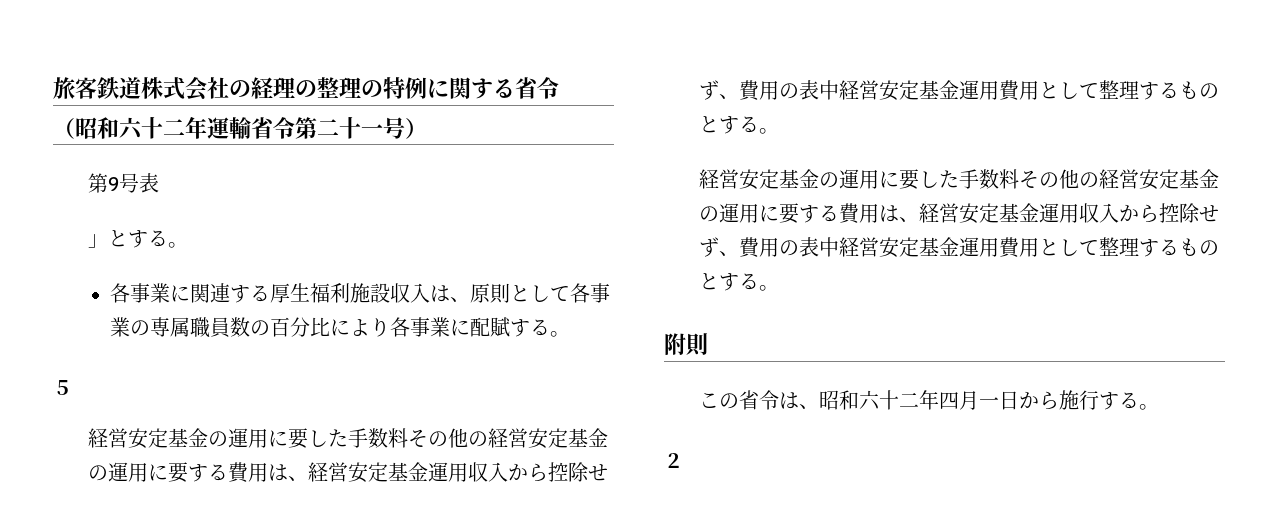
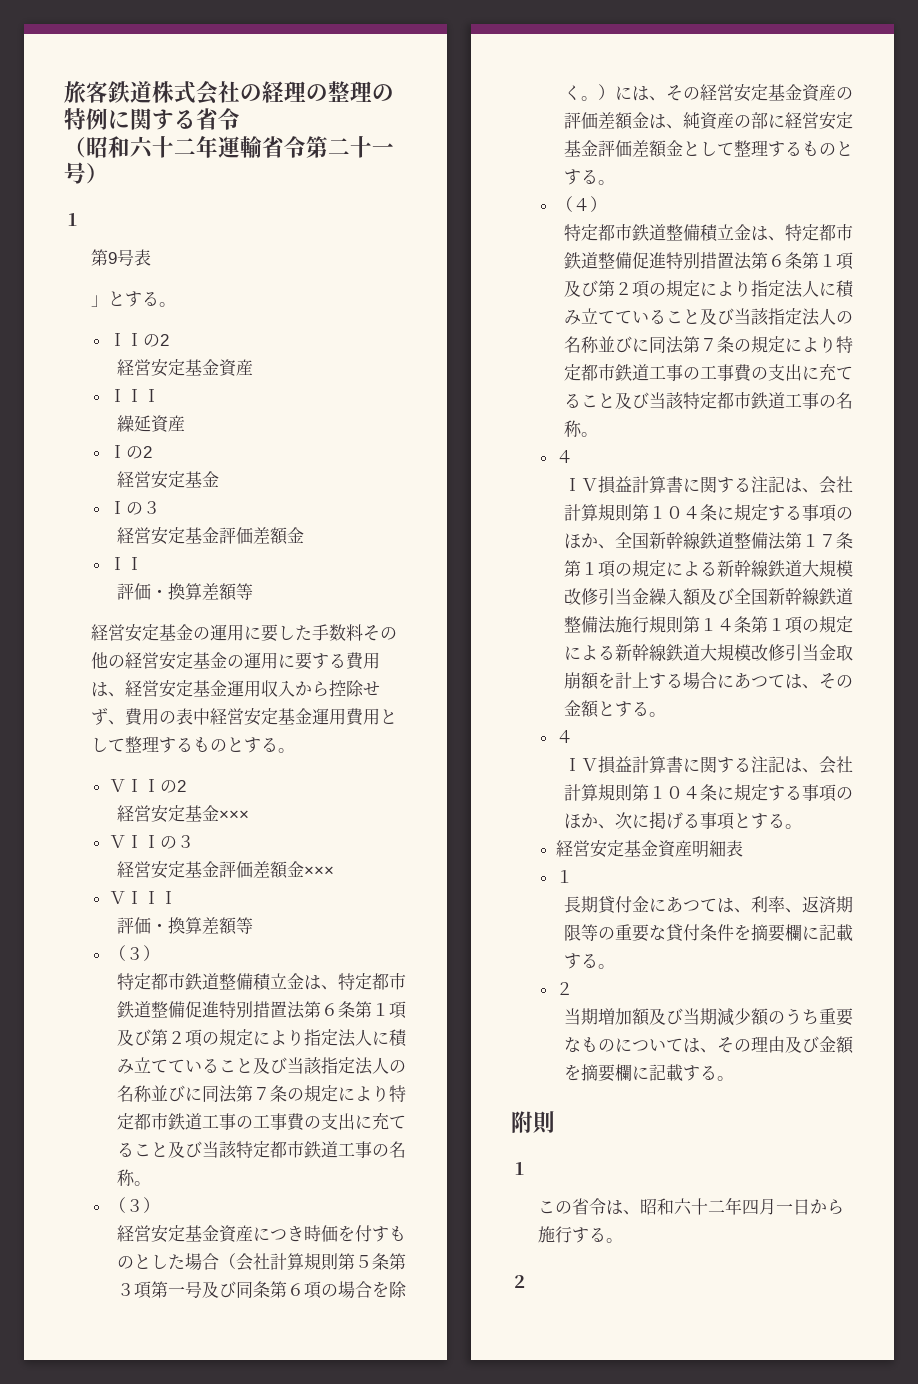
  （昭和六十二年運輸省令第二十一号）
+ １
  」とする。
- 各事業に関連する厚生福利施設収入は、原則として各事業の専属職員数の百分比により各事業に配賦する。
- ５
+ ＩＩの2
+ 経営安定基金資産
+ ＩＩＩ
+ 繰延資産
+ Ｉの2
+ 経営安定基金
+ Ｉの３
+ 経営安定基金評価差額金
+ ＩＩ
+ 評価・換算差額等
  経営安定基金の運用に要した手数料その他の経営安定基金の運用に要する費用は、経営安定基金運用収入から控除せず、費用の表中経営安定基金運用費用として整理するものとする。
- 経営安定基金の運用に要した手数料その他の経営安定基金の運用に要する費用は、経営安定基金運用収入から控除せず、費用の表中経営安定基金運用費用として整理するものとする。
+ ＶＩＩの2
+ 経営安定基金×××
+ ＶＩＩの３
+ 経営安定基金評価差額金×××
+ ＶＩＩＩ
+ 評価・換算差額等
+ （３）
+ 特定都市鉄道整備積立金は、特定都市鉄道整備促進特別措置法第６条第１項及び第２項の規定により指定法人に積み立てていること及び当該指定法人の名称並びに同法第７条の規定により特定都市鉄道工事の工事費の支出に充てること及び当該特定都市鉄道工事の名称。
+ （３）
+ 経営安定基金資産につき時価を付すものとした場合（会社計算規則第５条第３項第一号及び同条第６項の場合を除く。）には、その経営安定基金資産の評価差額金は、純資産の部に経営安定基金評価差額金として整理するものとする。
+ （４）
+ 特定都市鉄道整備積立金は、特定都市鉄道整備促進特別措置法第６条第１項及び第２項の規定により指定法人に積み立てていること及び当該指定法人の名称並びに同法第７条の規定により特定都市鉄道工事の工事費の支出に充てること及び当該特定都市鉄道工事の名称。
+ ４
+ ＩＶ損益計算書に関する注記は、会社計算規則第１０４条に規定する事項のほか、全国新幹線鉄道整備法第１７条第１項の規定による新幹線鉄道大規模改修引当金繰入額及び全国新幹線鉄道整備法施行規則第１４条第１項の規定による新幹線鉄道大規模改修引当金取崩額を計上する場合にあつては、その金額とする。
+ ４
+ ＩＶ損益計算書に関する注記は、会社計算規則第１０４条に規定する事項のほか、次に掲げる事項とする。
+ 経営安定基金資産明細表
+ １
+ 長期貸付金にあつては、利率、返済期限等の重要な貸付条件を摘要欄に記載する。
+ ２
+ 当期増加額及び当期減少額のうち重要なものについては、その理由及び金額を摘要欄に記載する。
  附則
+ １

